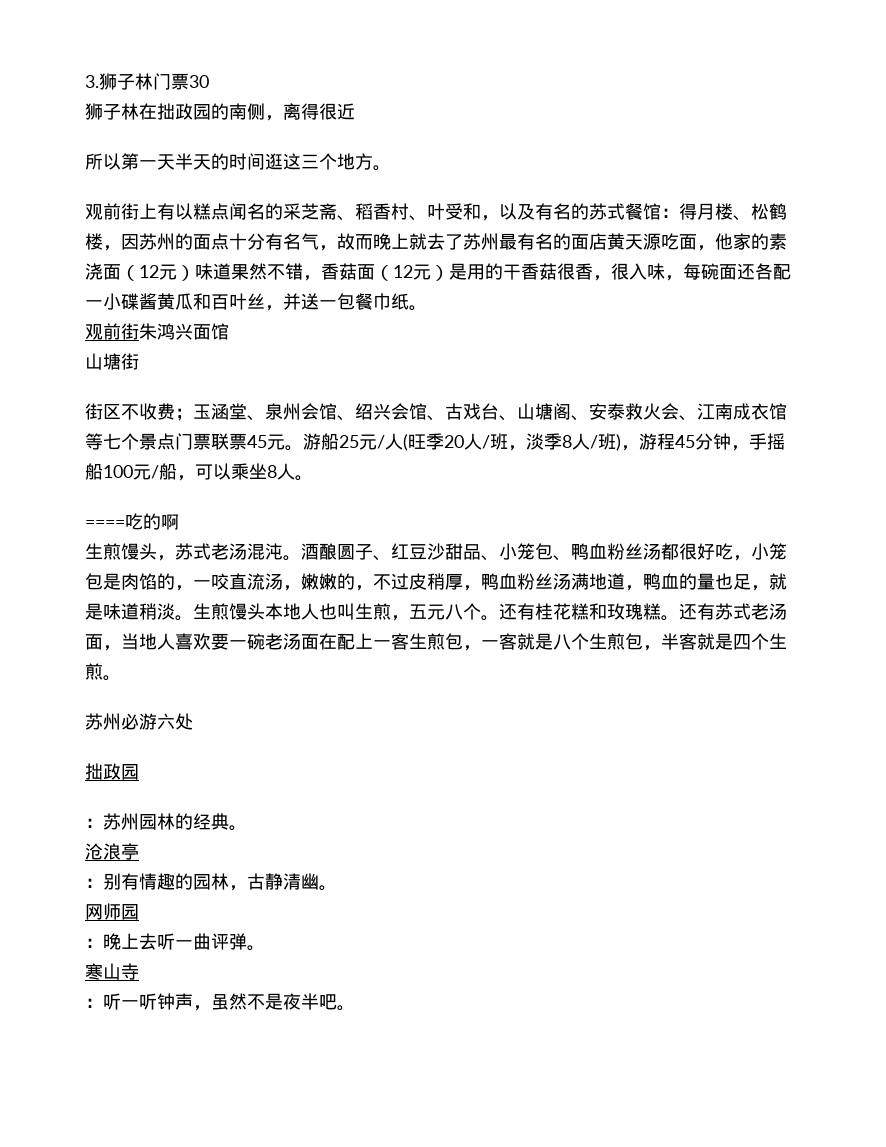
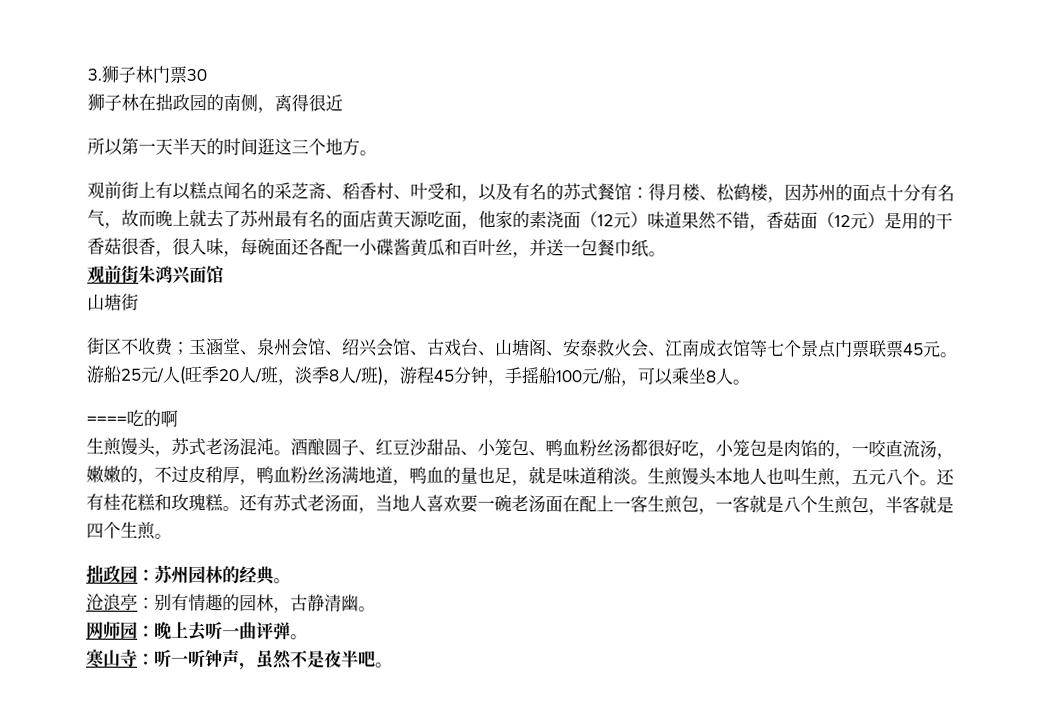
- 苏州必游六处
- 拙政园
- ：苏州园林的经典。
+ 拙政园：苏州园林的经典。
- 沧浪亭
- ：别有情趣的园林，古静清幽。
+ 沧浪亭：别有情趣的园林，古静清幽。
- 网师园
- ：晚上去听一曲评弹。
+ 网师园：晚上去听一曲评弹。
- 寒山寺
- ：听一听钟声，虽然不是夜半吧。
+ 寒山寺：听一听钟声，虽然不是夜半吧。

